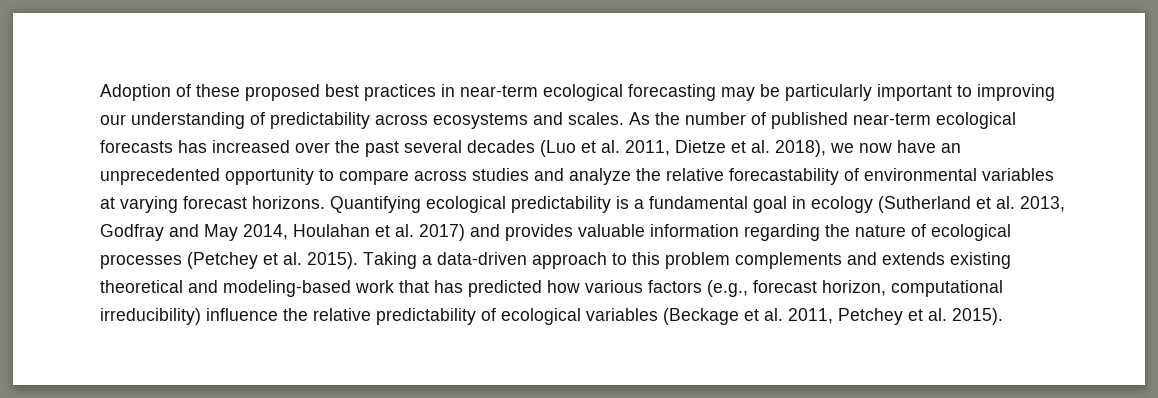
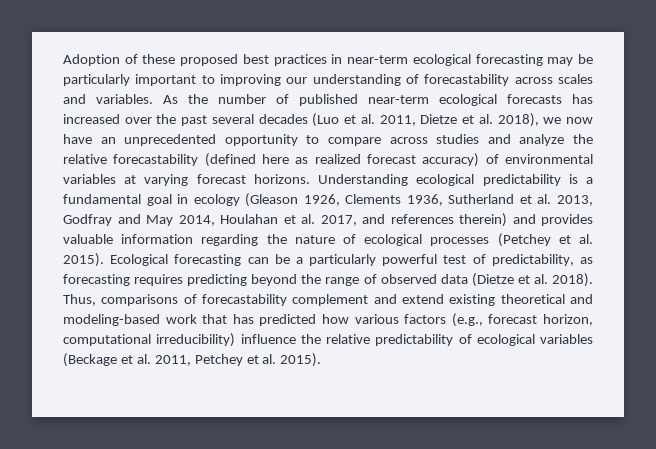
- Adoption of these proposed best practices in near-term ecological forecasting may be particularly important to improving our understanding of predictability across ecosystems and scales.
+ Adoption of these proposed best practices in near-term ecological forecasting may be particularly important to improving our understanding of forecastability across scales and variables.
- As the number of published near-term ecological forecasts has increased over the past several decades (Luo et al. 2011, Dietze et al. 2018), we now have an unprecedented opportunity to compare across studies and analyze the relative forecastability of environmental variables at varying forecast horizons.
+ As the number of published near-term ecological forecasts has increased over the past several decades (Luo et al. 2011, Dietze et al. 2018), we now have an unprecedented opportunity to compare across studies and analyze the relative forecastability (defined here as realized forecast accuracy) of environmental variables at varying forecast horizons.
- Quantifying ecological predictability is a fundamental goal in ecology (Sutherland et al. 2013, Godfray and May 2014, Houlahan et al. 2017) and provides valuable information regarding the nature of ecological processes (Petchey et al. 2015).
+ Understanding ecological predictability is a fundamental goal in ecology (Gleason 1926, Clements 1936, Sutherland et al. 2013, Godfray and May 2014, Houlahan et al. 2017, and references therein) and provides valuable information regarding the nature of ecological processes (Petchey et al. 2015).
- Taking a data-driven approach to this problem complements and extends existing theoretical and modeling-based work that has predicted how various factors (e.g., forecast horizon, computational irreducibility) influence the relative predictability of ecological variables (Beckage et al. 2011, Petchey et al. 2015).
+ Ecological forecasting can be a particularly powerful test of predictability, as forecasting requires predicting beyond the range of observed data (Dietze et al. 2018). Thus, comparisons of forecastability complement and extend existing theoretical and modeling-based work that has predicted how various factors (e.g., forecast horizon, computational irreducibility) influence the relative predictability of ecological variables (Beckage et al. 2011, Petchey et al. 2015).

